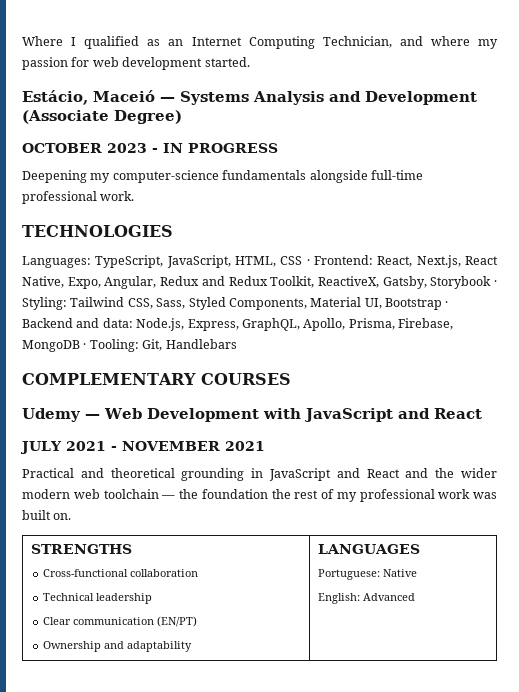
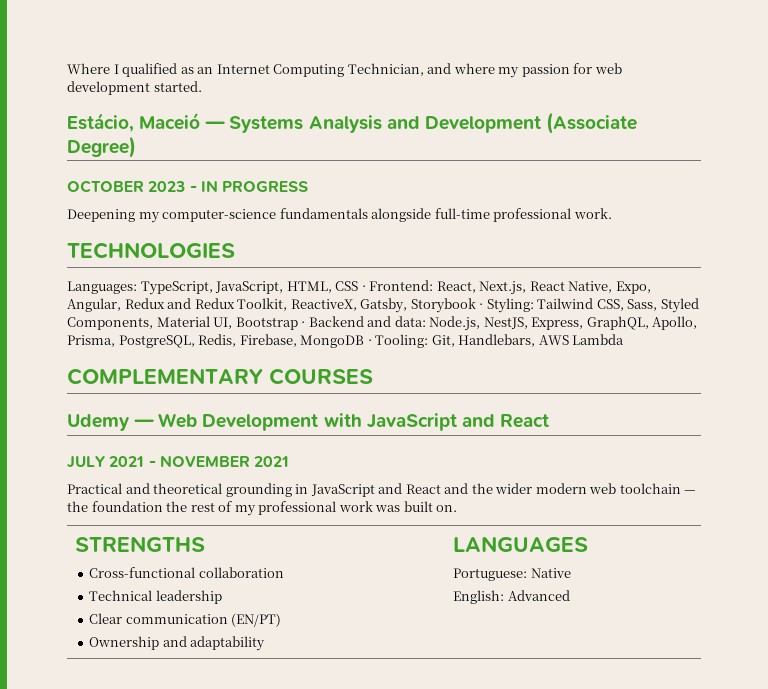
- Languages: TypeScript, JavaScript, HTML, CSS · Frontend: React, Next.js, React Native, Expo, Angular, Redux and Redux Toolkit, ReactiveX, Gatsby, Storybook · Styling: Tailwind CSS, Sass, Styled Components, Material UI, Bootstrap · Backend and data: Node.js, Express, GraphQL, Apollo, Prisma, Firebase, MongoDB · Tooling: Git, Handlebars
+ Languages: TypeScript, JavaScript, HTML, CSS · Frontend: React, Next.js, React Native, Expo, Angular, Redux and Redux Toolkit, ReactiveX, Gatsby, Storybook · Styling: Tailwind CSS, Sass, Styled Components, Material UI, Bootstrap · Backend and data: Node.js, NestJS, Express, GraphQL, Apollo, Prisma, PostgreSQL, Redis, Firebase, MongoDB · Tooling: Git, Handlebars, AWS Lambda

